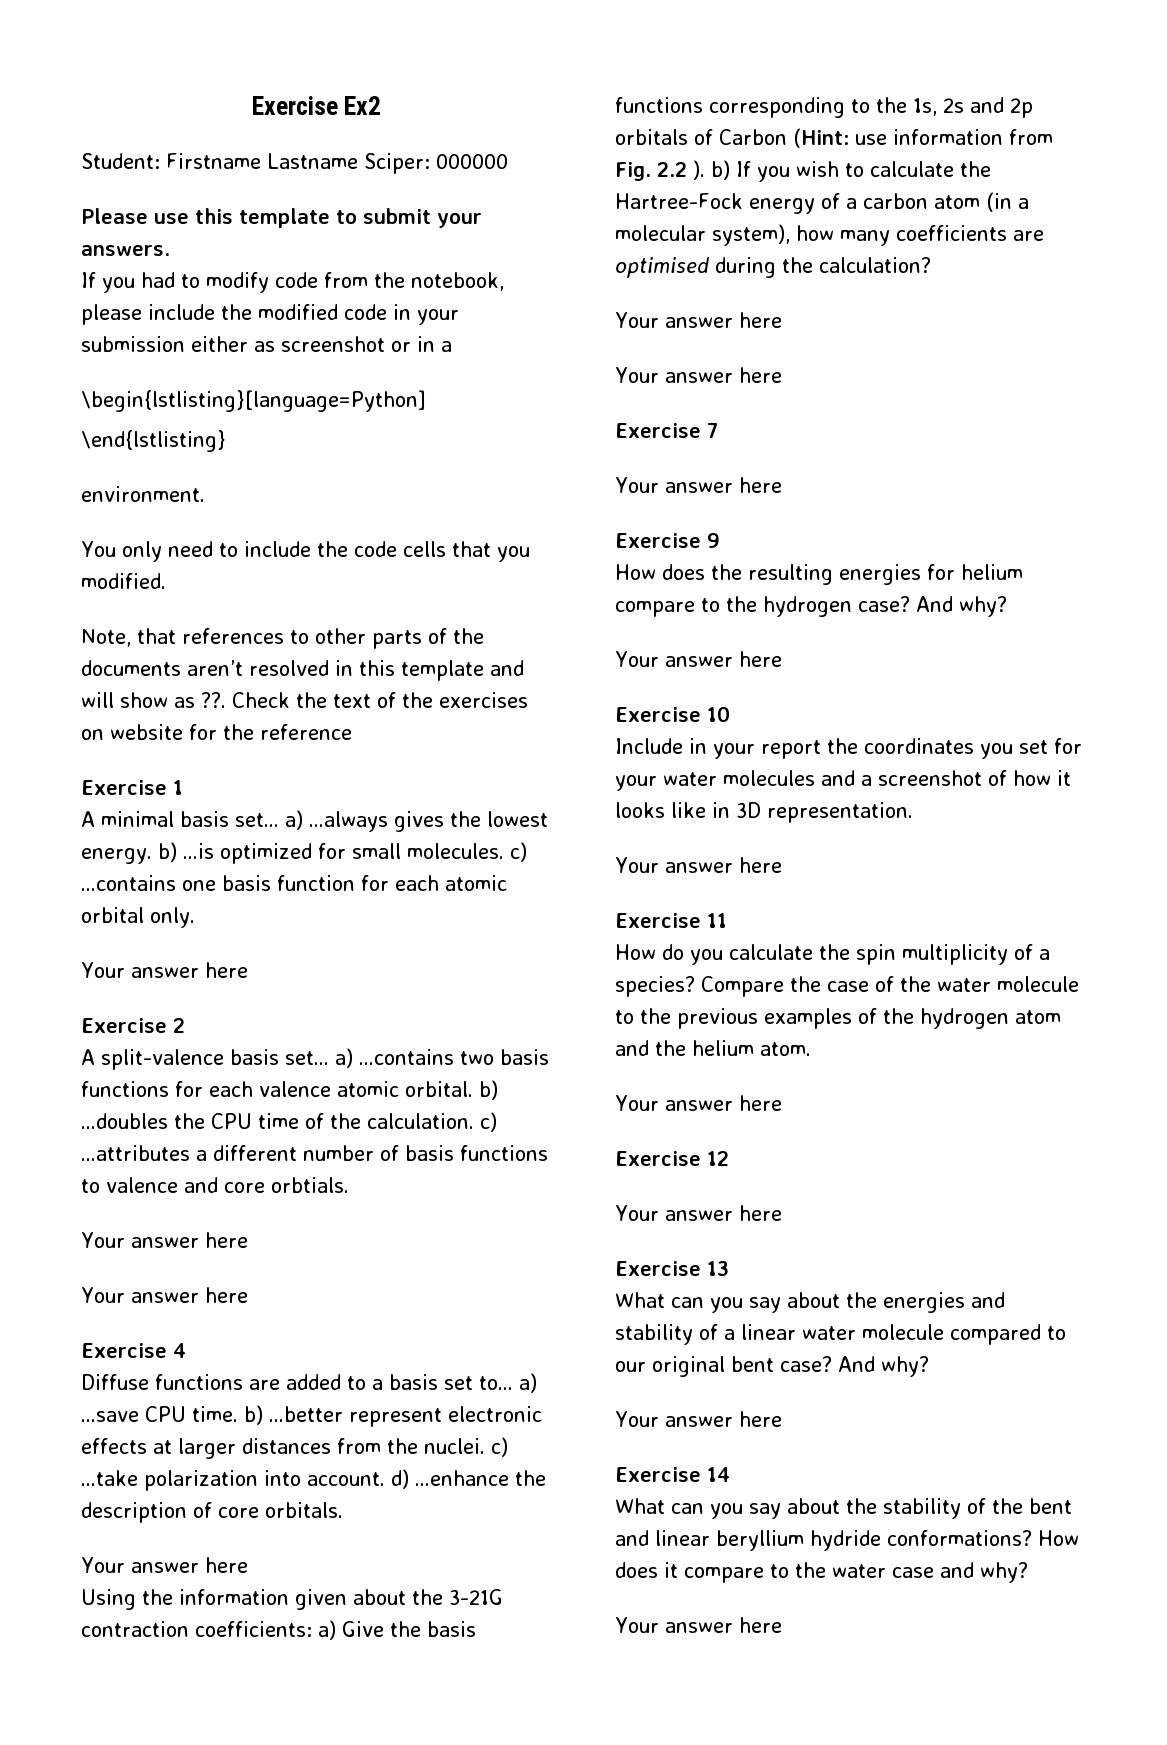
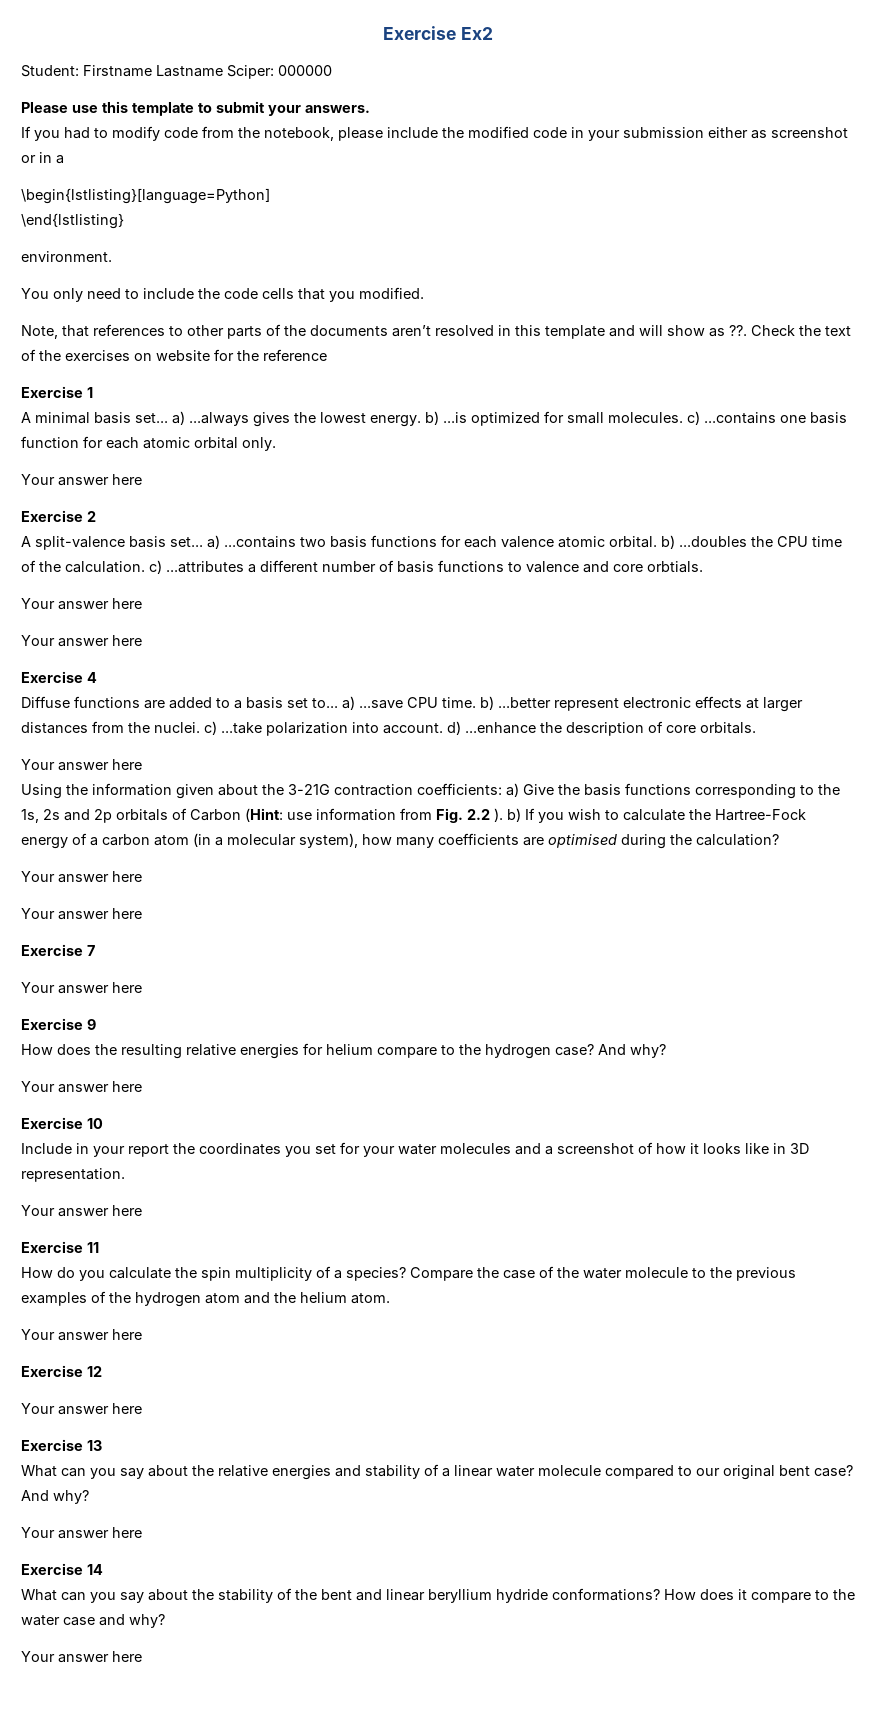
- How does the resulting energies for helium compare to the hydrogen case?
+ How does the resulting relative energies for helium compare to the hydrogen case?
- What can you say about the energies and stability of a linear water molecule compared to our original bent case?
+ What can you say about the relative energies and stability of a linear water molecule compared to our original bent case?

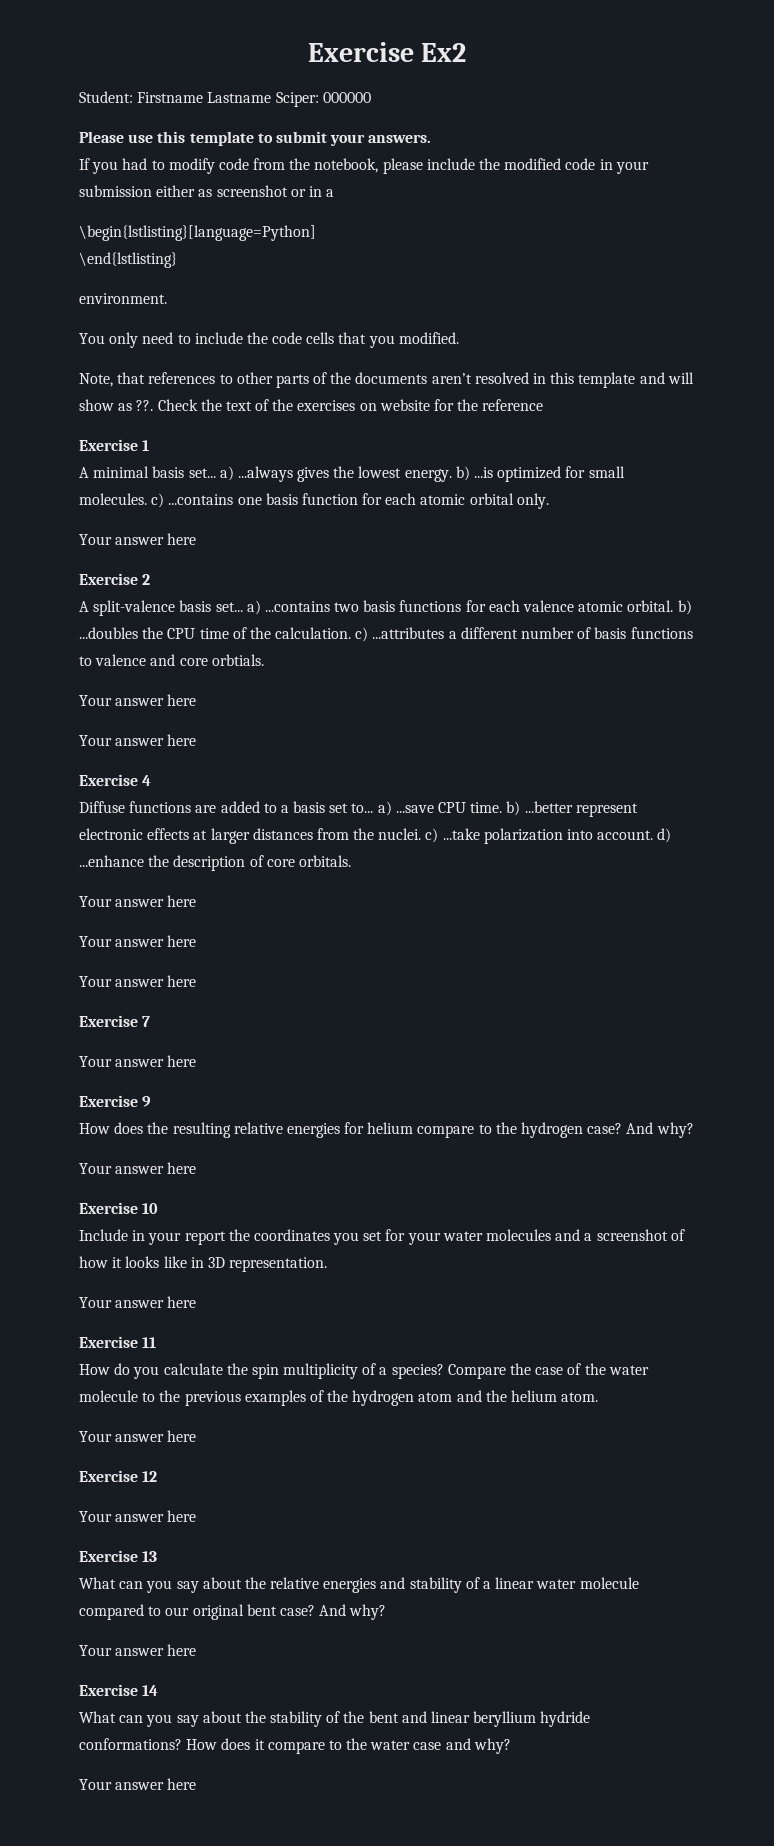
- Using the information given about the 3-21G contraction coefficients: a) Give the basis functions corresponding to the 1s, 2s and 2p orbitals of Carbon (Hint: use information from Fig. 2.2 ). b) If you wish to calculate the Hartree-Fock energy of a carbon atom (in a molecular system), how many coefficients are optimised during the calculation?

